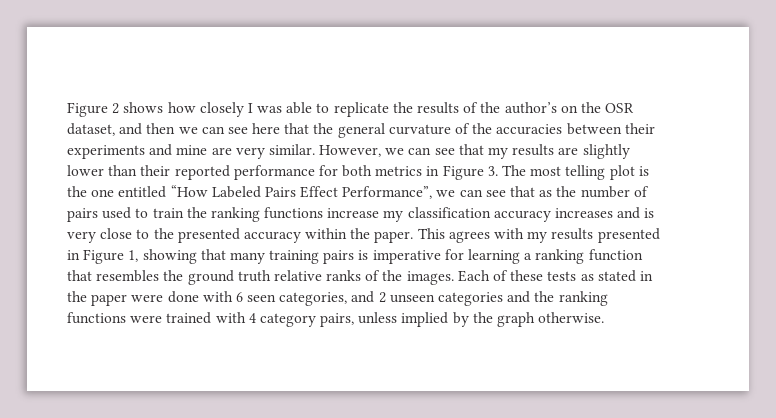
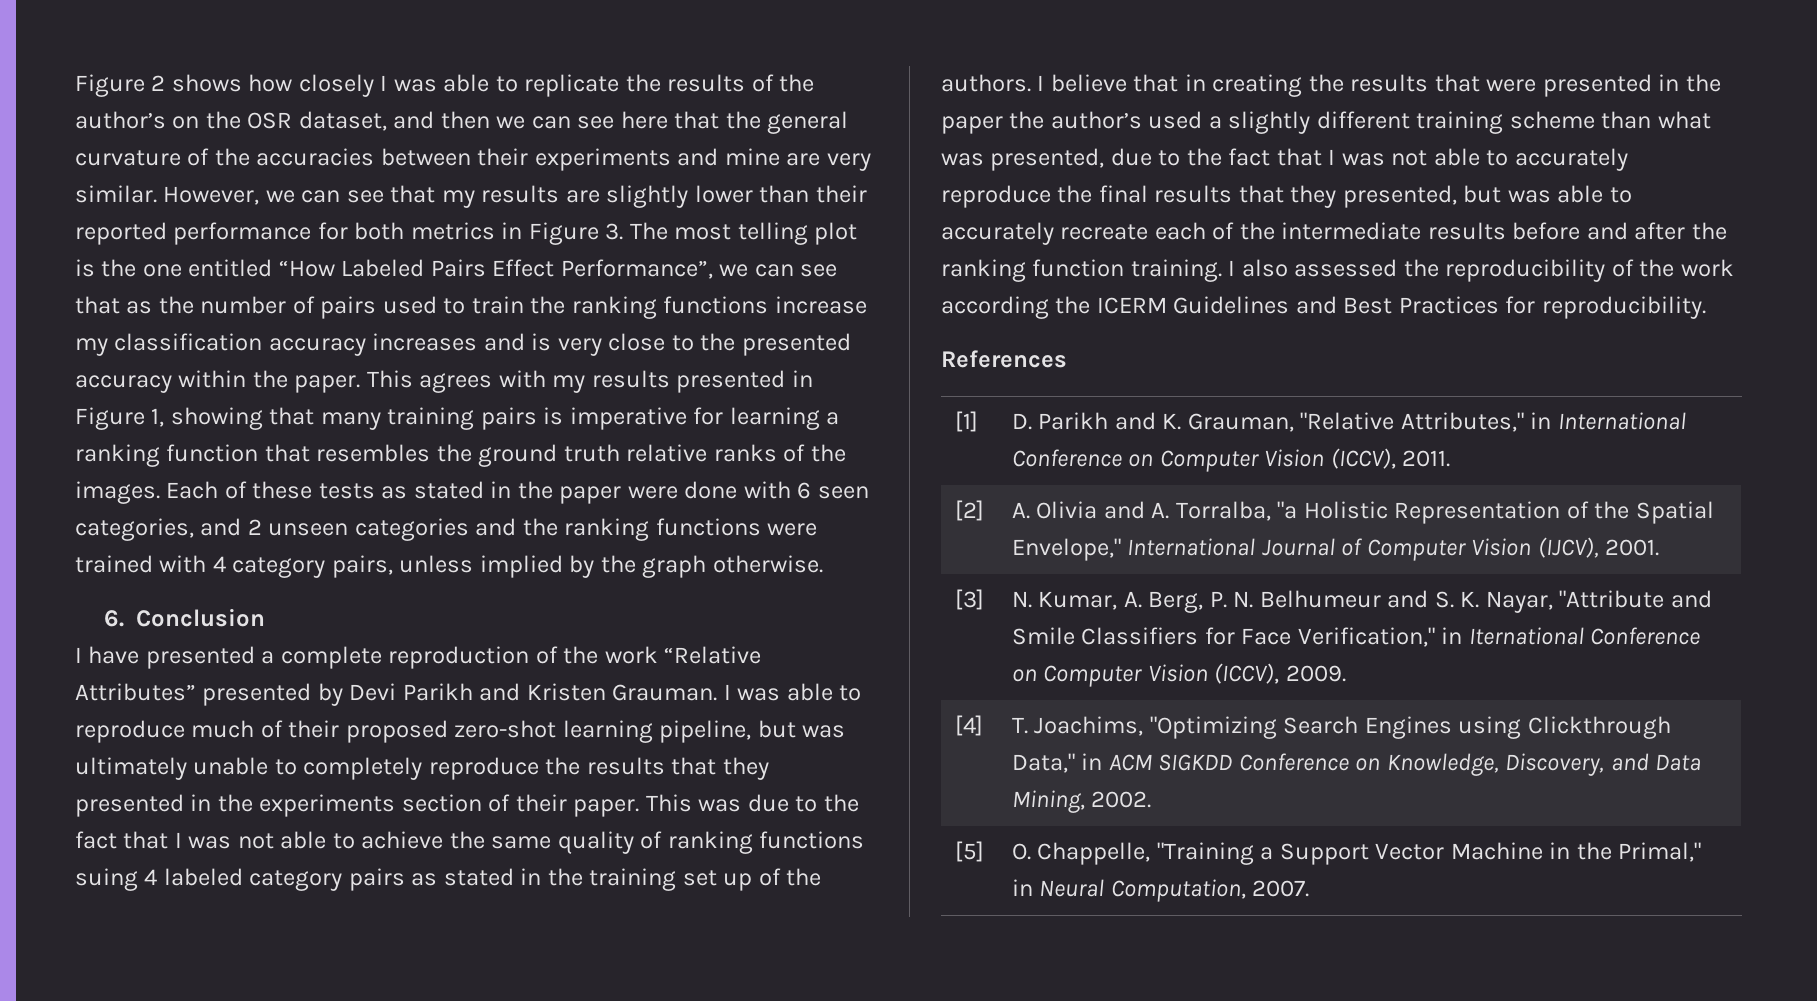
+ 6. Conclusion
+ I have presented a complete reproduction of the work “Relative Attributes” presented by Devi Parikh and Kristen Grauman. I was able to reproduce much of their proposed zero-shot learning pipeline, but was ultimately unable to completely reproduce the results that they presented in the experiments section of their paper. This was due to the fact that I was not able to achieve the same quality of ranking functions suing 4 labeled category pairs as stated in the training set up of the authors. I believe that in creating the results that were presented in the paper the author’s used a slightly different training scheme than what was presented, due to the fact that I was not able to accurately reproduce the final results that they presented, but was able to accurately recreate each of the intermediate results before and after the ranking function training. I also assessed the reproducibility of the work according the ICERM Guidelines and Best Practices for reproducibility.
+ References
+ [1] | D. Parikh and K. Grauman, "Relative Attributes," in International Conference on Computer Vision (ICCV), 2011.
+ [2] | A. Olivia and A. Torralba, "a Holistic Representation of the Spatial Envelope," International Journal of Computer Vision (IJCV), 2001.
+ [3] | N. Kumar, A. Berg, P. N. Belhumeur and S. K. Nayar, "Attribute and Smile Classifiers for Face Verification," in Iternational Conference on Computer Vision (ICCV), 2009.
+ [4] | T. Joachims, "Optimizing Search Engines using Clickthrough Data," in ACM SIGKDD Conference on Knowledge, Discovery, and Data Mining, 2002.
+ [5] | O. Chappelle, "Training a Support Vector Machine in the Primal," in Neural Computation, 2007.

